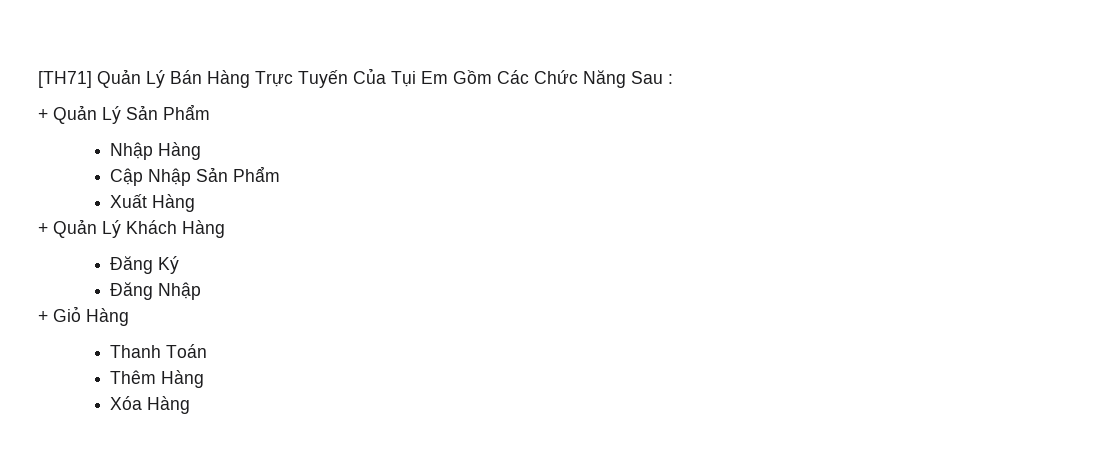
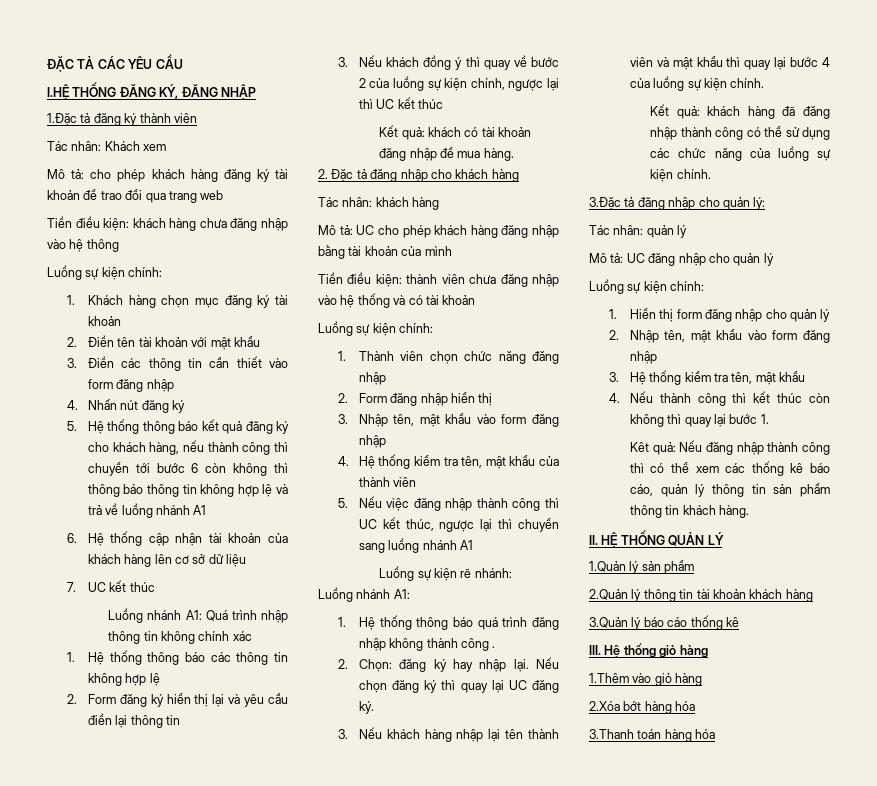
- [TH71] Quản Lý Bán Hàng Trực Tuyến Của Tụi Em Gồm Các Chức Năng Sau :
- + Quản Lý Sản Phẩm
- Nhập Hàng
- Cập Nhập Sản Phẩm
- Xuất Hàng
- + Quản Lý Khách Hàng
- Đăng Ký
- Đăng Nhập
- + Giỏ Hàng
- Thanh Toán
- Thêm Hàng
- Xóa Hàng
+ ĐẶC TẢ CÁC YÊU CẦU
+ I.HỆ THỐNG ĐĂNG KÝ, ĐĂNG NHẬP
+ 1.Đặc tả đăng ký thành viên
+ Tác nhân: Khách xem
+ Mô tả: cho phép khách hàng đăng ký tài khoản để trao đổi qua trang web
+ Tiền điều kiện: khách hàng chưa đăng nhập vào hệ thông
+ Luồng sự kiện chính:
+ 1. Khách hàng chọn mục đăng ký tài khoản
+ 2. Điền tên tài khoản với mật khẩu
+ 3. Điền các thông tin cần thiết vào form đăng nhập
+ 4. Nhấn nút đăng ký
+ 5. Hệ thống thông báo kết quả đăng ký cho khách hàng, nếu thành công thì chuyển tới bước 6 còn không thì thông báo thông tin không hợp lệ và trả về luồng nhánh A1
+ 6. Hệ thống cập nhận tài khoản của khách hàng lên cơ sở dữ liệu
+ 7. UC kết thúc
+ Luồng nhánh A1: Quá trình nhập thông tin không chính xác
+ 1. Hệ thống thông báo các thông tin không hợp lệ
+ 2. Form đăng ký hiển thị lại và yêu cầu điền lại thông tin
+ 3. Nếu khách đồng ý thì quay về bước 2 của luồng sự kiện chính, ngược lại thì UC kết thúc
+ Kết quả: khách có tài khoản đăng nhập để mua hàng.
+ 2. Đặc tả đăng nhập cho khách hàng
+ Tác nhân: khách hàng
+ Mô tả: UC cho phép khách hàng đăng nhập bằng tài khoản của mình
+ Tiền điều kiện: thành viên chưa đăng nhập vào hệ thống và có tài khoản
+ Luồng sự kiện chính:
+ 1. Thành viên chọn chức năng đăng nhập
+ 2. Form đăng nhập hiển thị
+ 3. Nhập tên, mật khẩu vào form đăng nhập
+ 4. Hệ thống kiểm tra tên, mật khẩu của thành viên
+ 5. Nếu việc đăng nhập thành công thì UC kết thúc, ngược lại thì chuyển sang luồng nhánh A1
+ Luồng sự kiện rẽ nhánh:
+ Luồng nhánh A1:
+ 1. Hệ thống thông báo quá trình đăng nhập không thành công .
+ 2. Chọn: đăng ký hay nhập lại. Nếu chọn đăng ký thì quay lại UC đăng ký.
+ 3. Nếu khách hàng nhập lại tên thành viên và mật khẩu thì quay lại bước 4 của luồng sự kiện chính.
+ Kết quả: khách hàng đã đăng nhập thành công có thể sử dụng các chức năng của luồng sự kiện chính.
+ 3.Đặc tả đăng nhập cho quản lý:
+ Tác nhân: quản lý
+ Mô tả: UC đăng nhập cho quản lý
+ Luồng sự kiện chính:
+ 1. Hiển thị form đăng nhập cho quản lý
+ 2. Nhập tên, mật khẩu vào form đăng nhập
+ 3. Hệ thống kiểm tra tên, mật khẩu
+ 4. Nếu thành công thì kết thúc còn không thì quay lại bước 1.
+ Kêt quả: Nếu đăng nhập thành công thì có thể xem các thống kê báo cáo, quản lý thông tin sản phẩm thông tin khách hàng.
+ II. HỆ THỐNG QUẢN LÝ
+ 1.Quản lý sản phẩm
+ 2.Quản lý thông tin tài khoản khách hàng
+ 3.Quản lý báo cáo thống kê
+ III. Hệ thống giỏ hàng
+ 1.Thêm vào giỏ hàng
+ 2.Xóa bớt hàng hóa
+ 3.Thanh toán hàng hóa

